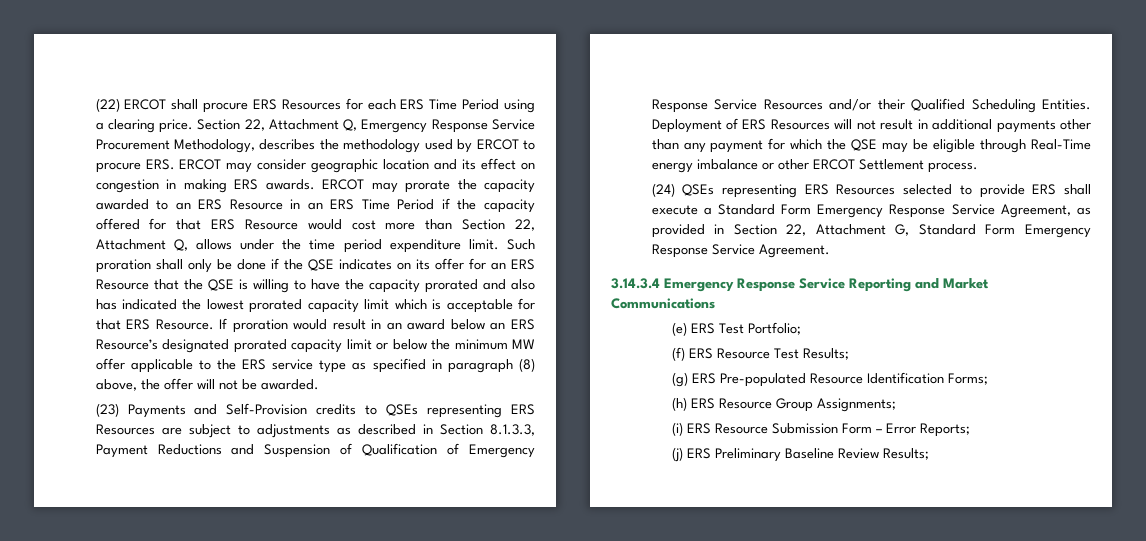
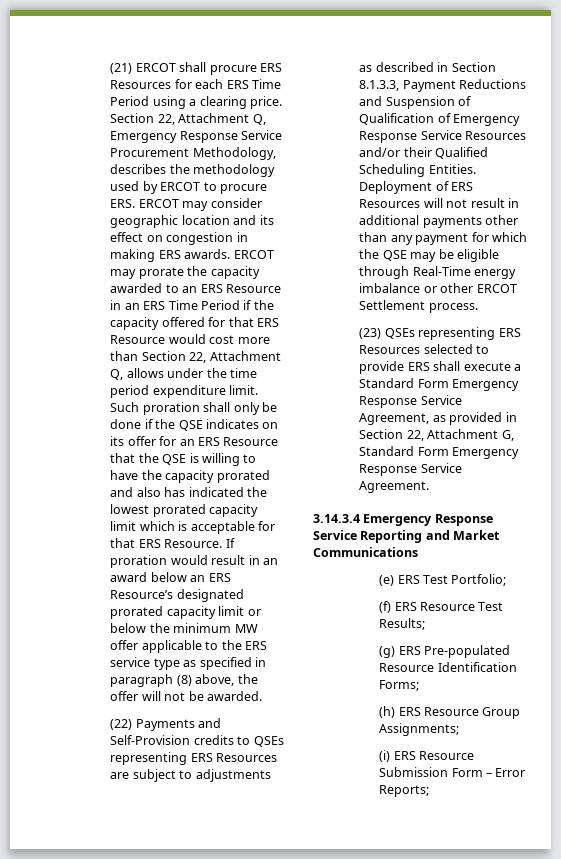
- (22) ERCOT shall procure ERS Resources for each ERS Time Period using a clearing price.
+ (21) ERCOT shall procure ERS Resources for each ERS Time Period using a clearing price.
- (23) Payments and Self-Provision credits to QSEs representing ERS Resources are subject to adjustments as described in Section 8.1.3.3, Payment Reductions and Suspension of Qualification of Emergency Response Service Resources and/or their Qualified Scheduling Entities.
+ (22) Payments and Self-Provision credits to QSEs representing ERS Resources are subject to adjustments as described in Section 8.1.3.3, Payment Reductions and Suspension of Qualification of Emergency Response Service Resources and/or their Qualified Scheduling Entities.
- (24) QSEs representing ERS Resources selected to provide ERS shall execute a Standard Form Emergency Response Service Agreement, as provided in Section 22, Attachment G, Standard Form Emergency Response Service Agreement.
+ (23) QSEs representing ERS Resources selected to provide ERS shall execute a Standard Form Emergency Response Service Agreement, as provided in Section 22, Attachment G, Standard Form Emergency Response Service Agreement.
- (j) ERS Preliminary Baseline Review Results;

